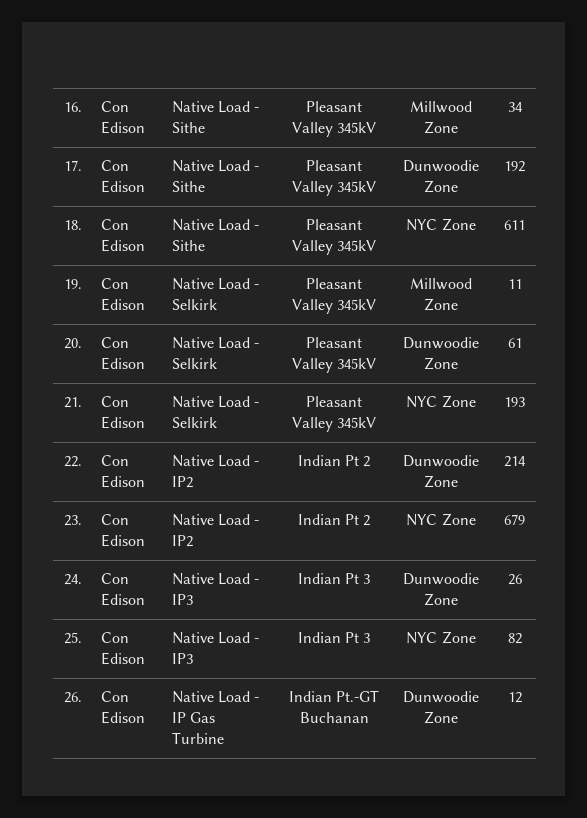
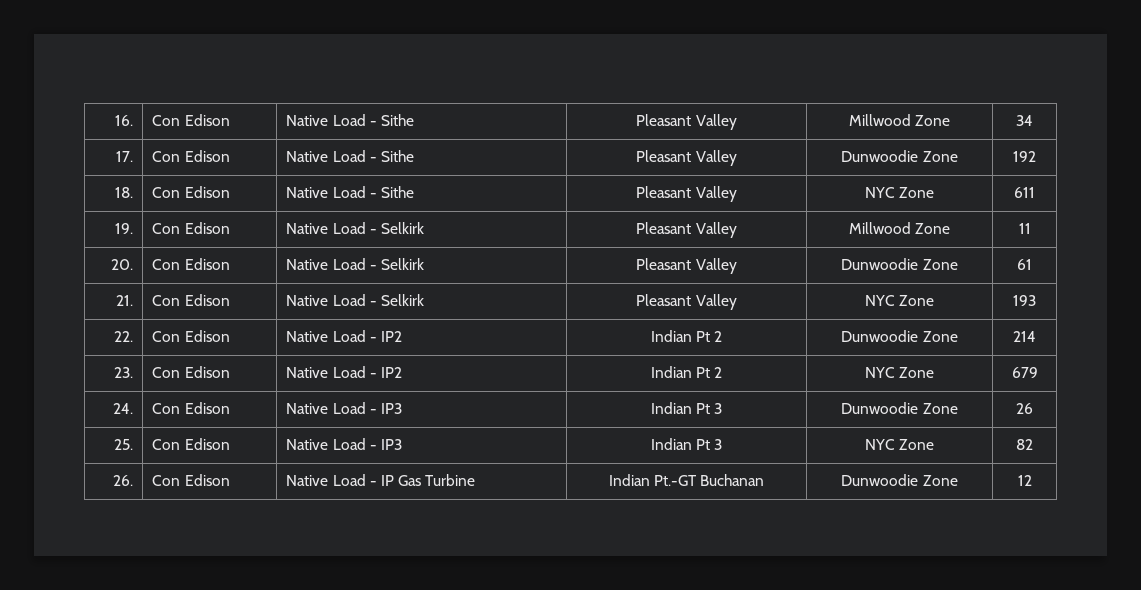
- 16. | Con Edison | Native Load - Sithe | Pleasant Valley 345kV | Millwood Zone | 34
+ 16. | Con Edison | Native Load - Sithe | Pleasant Valley | Millwood Zone | 34
- 17. | Con Edison | Native Load - Sithe | Pleasant Valley 345kV | Dunwoodie Zone | 192
+ 17. | Con Edison | Native Load - Sithe | Pleasant Valley | Dunwoodie Zone | 192
- 18. | Con Edison | Native Load - Sithe | Pleasant Valley 345kV | NYC Zone | 611
+ 18. | Con Edison | Native Load - Sithe | Pleasant Valley | NYC Zone | 611
- 19. | Con Edison | Native Load - Selkirk | Pleasant Valley 345kV | Millwood Zone | 11
+ 19. | Con Edison | Native Load - Selkirk | Pleasant Valley | Millwood Zone | 11
- 20. | Con Edison | Native Load - Selkirk | Pleasant Valley 345kV | Dunwoodie Zone | 61
+ 20. | Con Edison | Native Load - Selkirk | Pleasant Valley | Dunwoodie Zone | 61
- 21. | Con Edison | Native Load - Selkirk | Pleasant Valley 345kV | NYC Zone | 193
+ 21. | Con Edison | Native Load - Selkirk | Pleasant Valley | NYC Zone | 193

